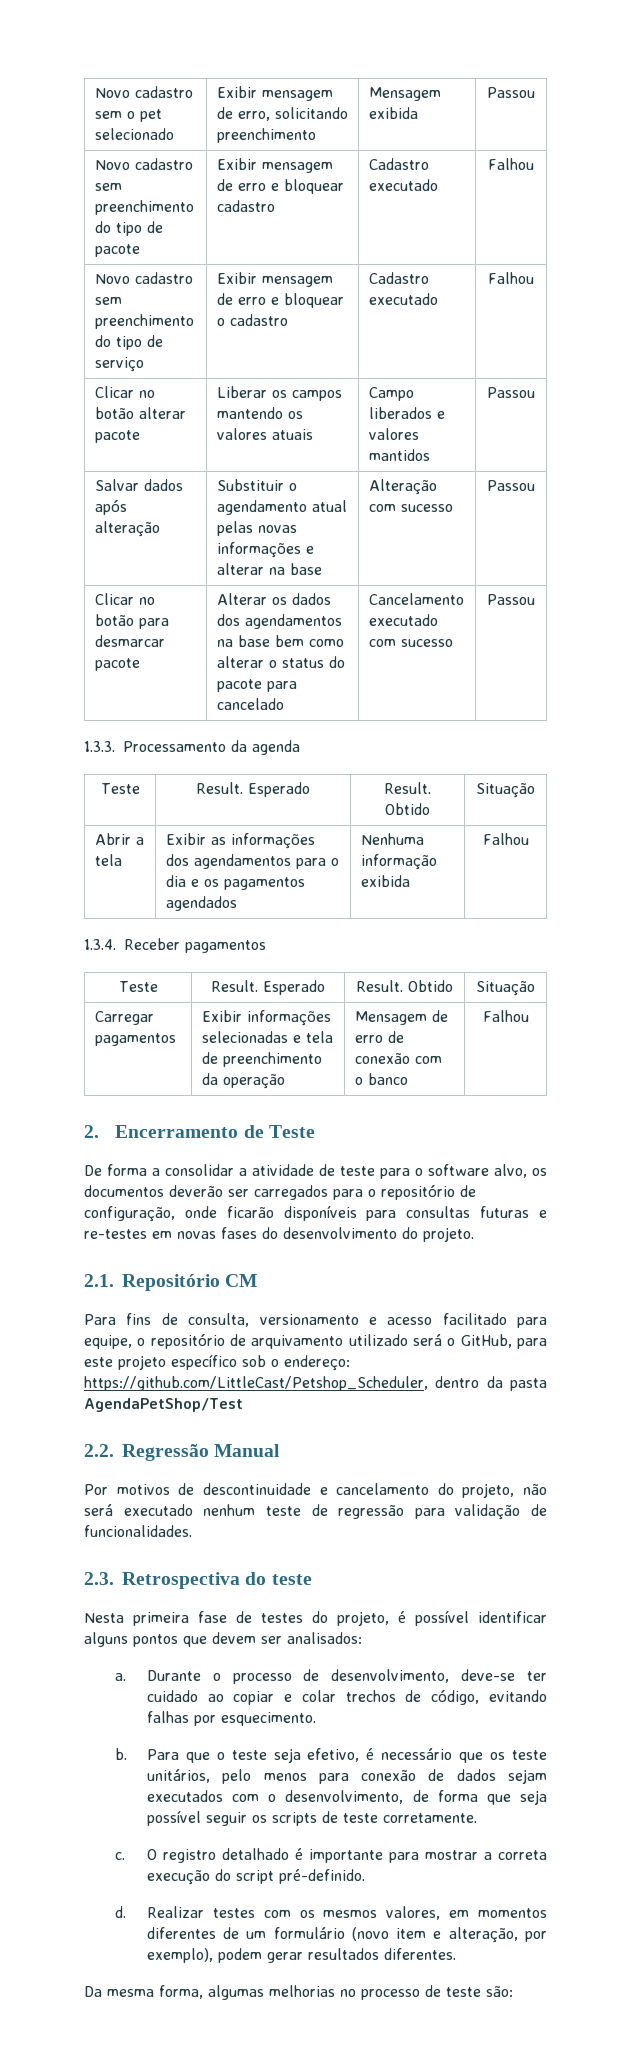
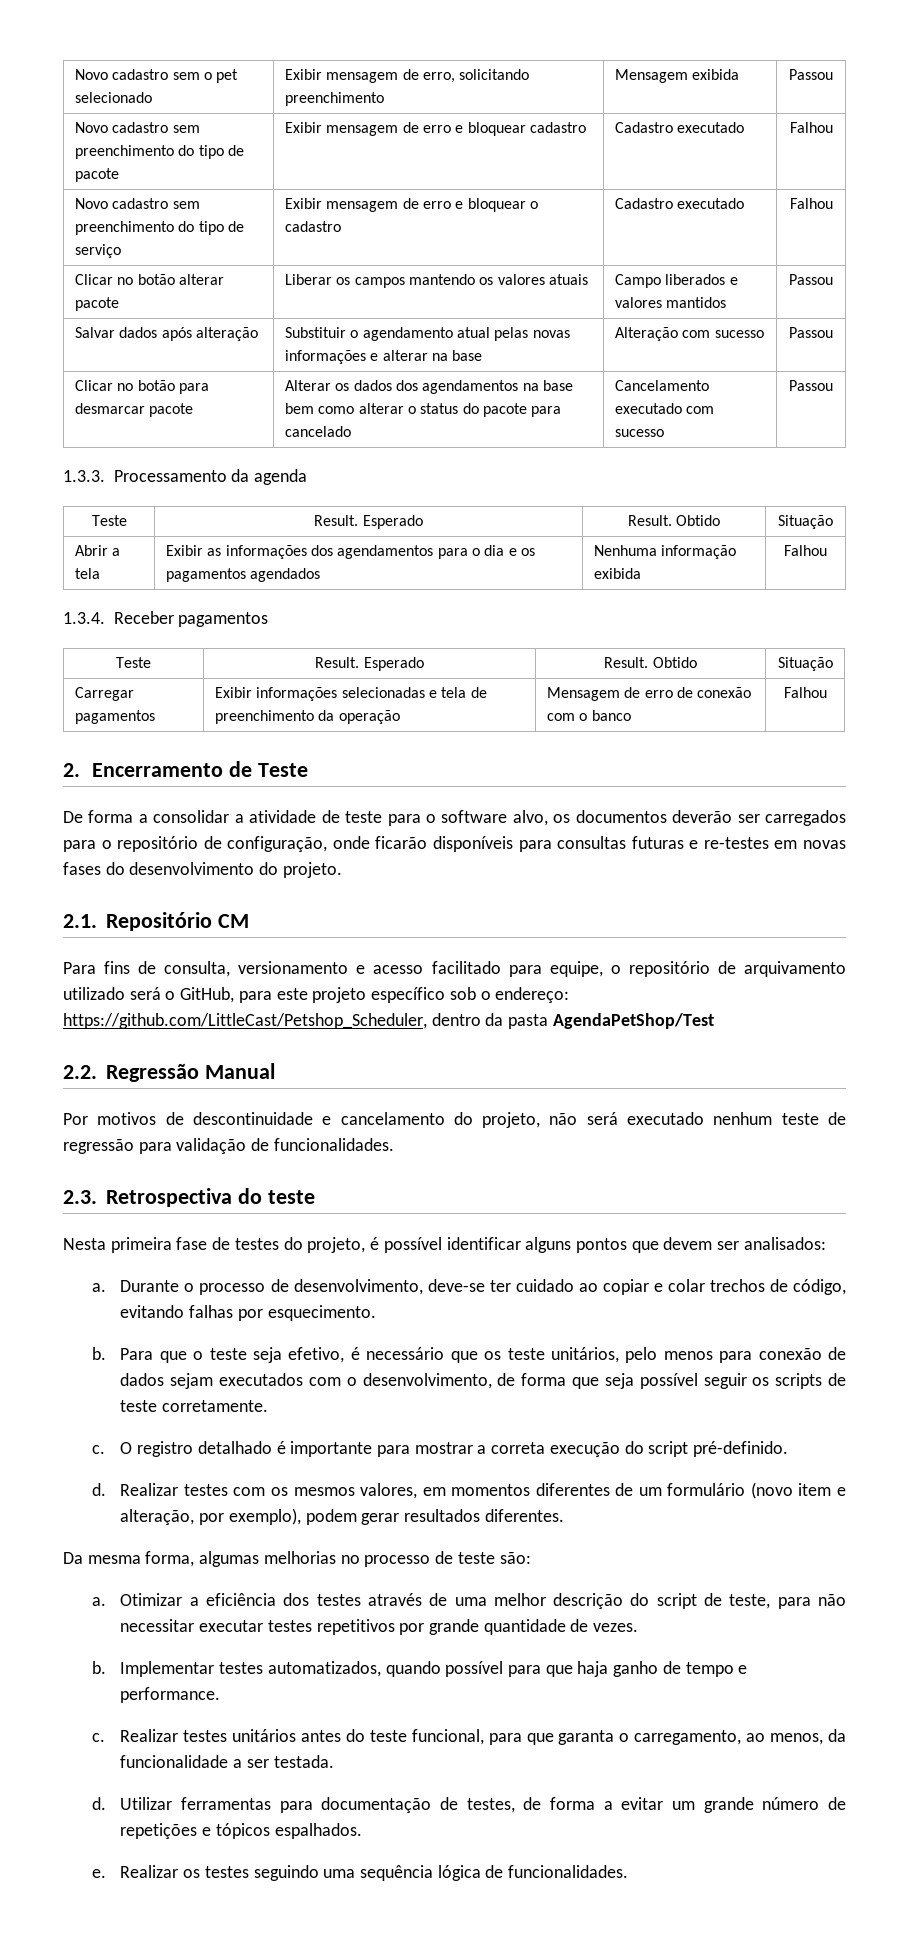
+ a. Otimizar a eficiência dos testes através de uma melhor descrição do script de teste, para não necessitar executar testes repetitivos por grande quantidade de vezes.
+ b. Implementar testes automatizados, quando possível para que haja ganho de tempo e performance.
+ c. Realizar testes unitários antes do teste funcional, para que garanta o carregamento, ao menos, da funcionalidade a ser testada.
+ d. Utilizar ferramentas para documentação de testes, de forma a evitar um grande número de repetições e tópicos espalhados.
+ e. Realizar os testes seguindo uma sequência lógica de funcionalidades.

